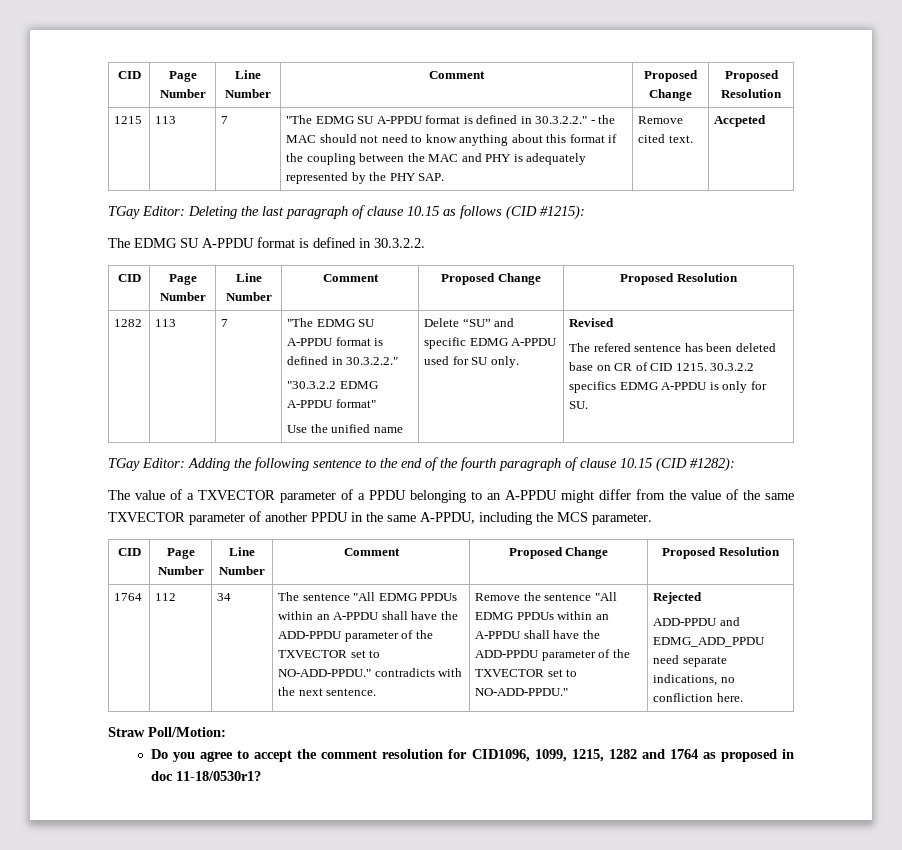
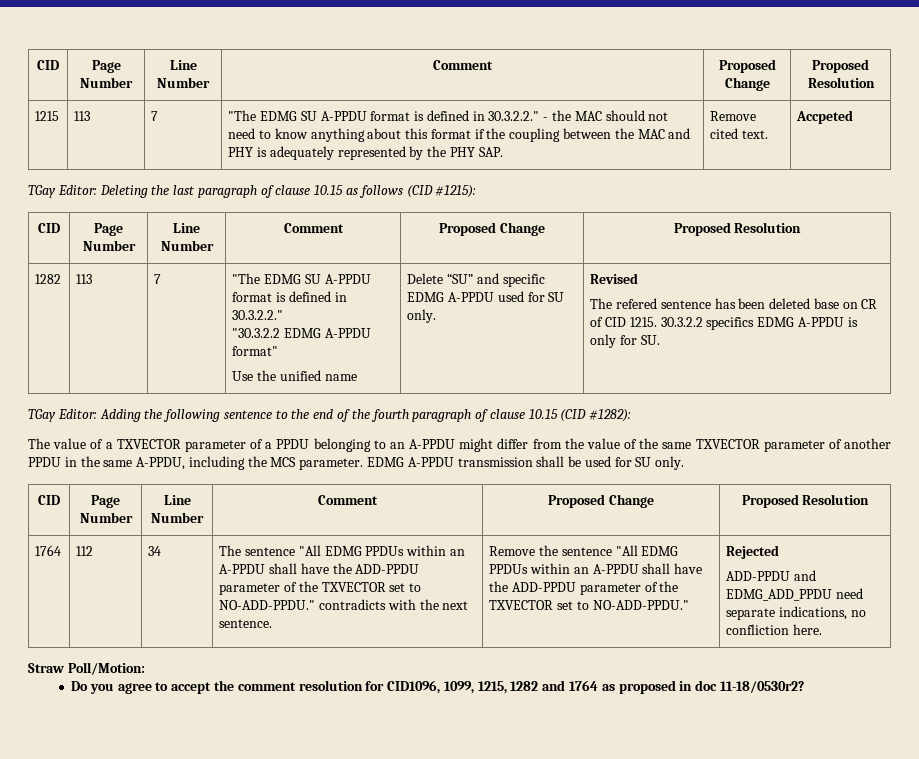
- The EDMG SU A-PPDU format is defined in 30.3.2.2.
+ EDMG A-PPDU transmission shall be used for SU only.
- Do you agree to accept the comment resolution for CID1096, 1099, 1215, 1282 and 1764 as proposed in doc 11-18/0530r1?
+ Do you agree to accept the comment resolution for CID1096, 1099, 1215, 1282 and 1764 as proposed in doc 11-18/0530r2?

